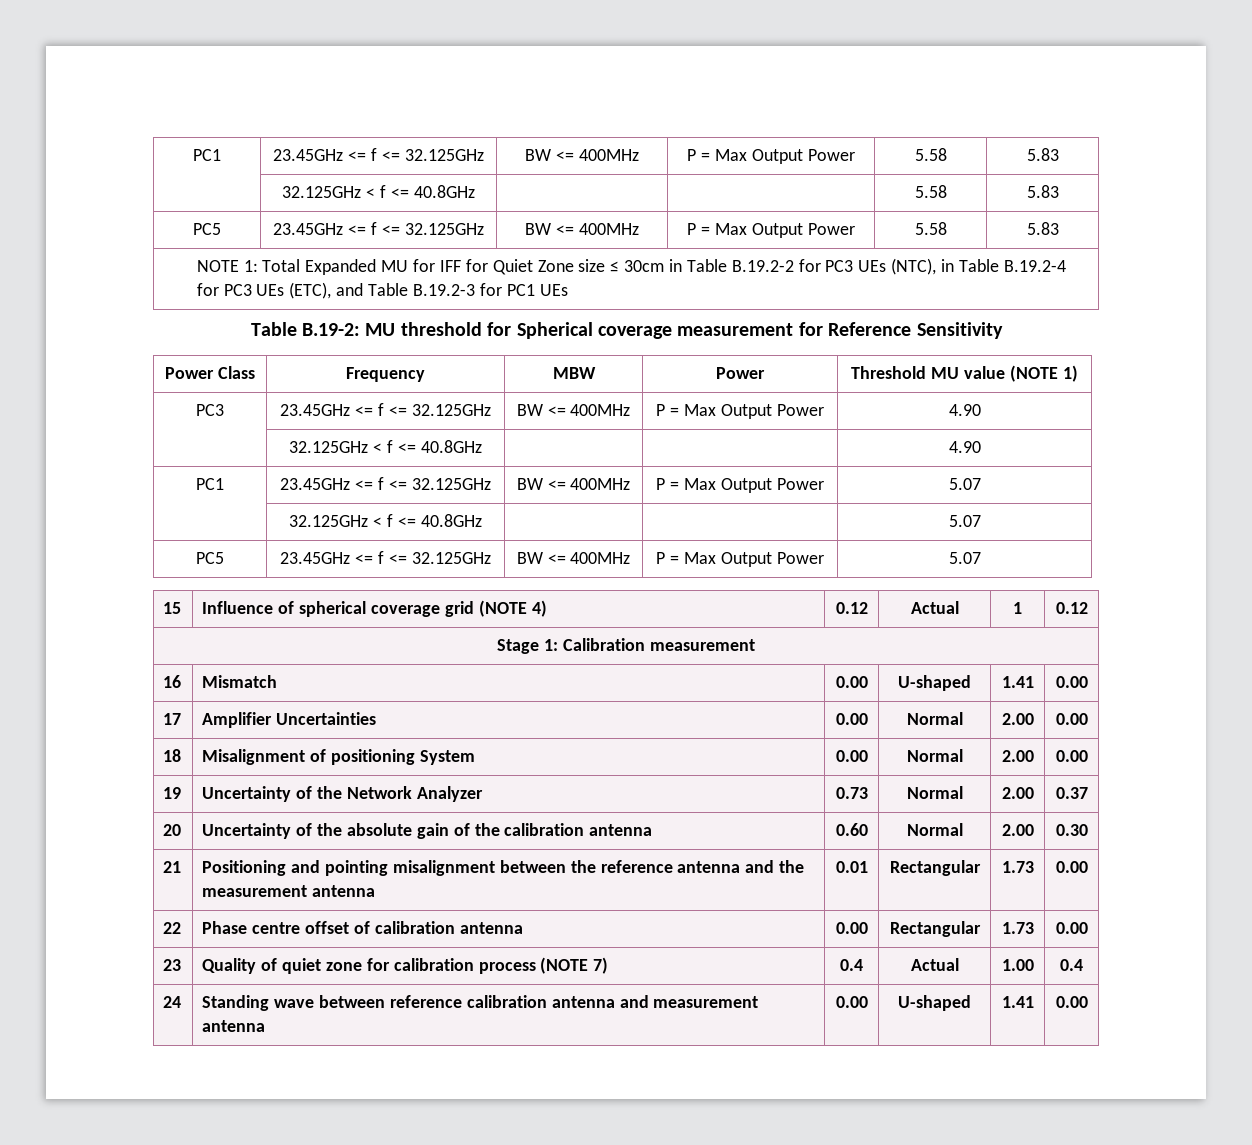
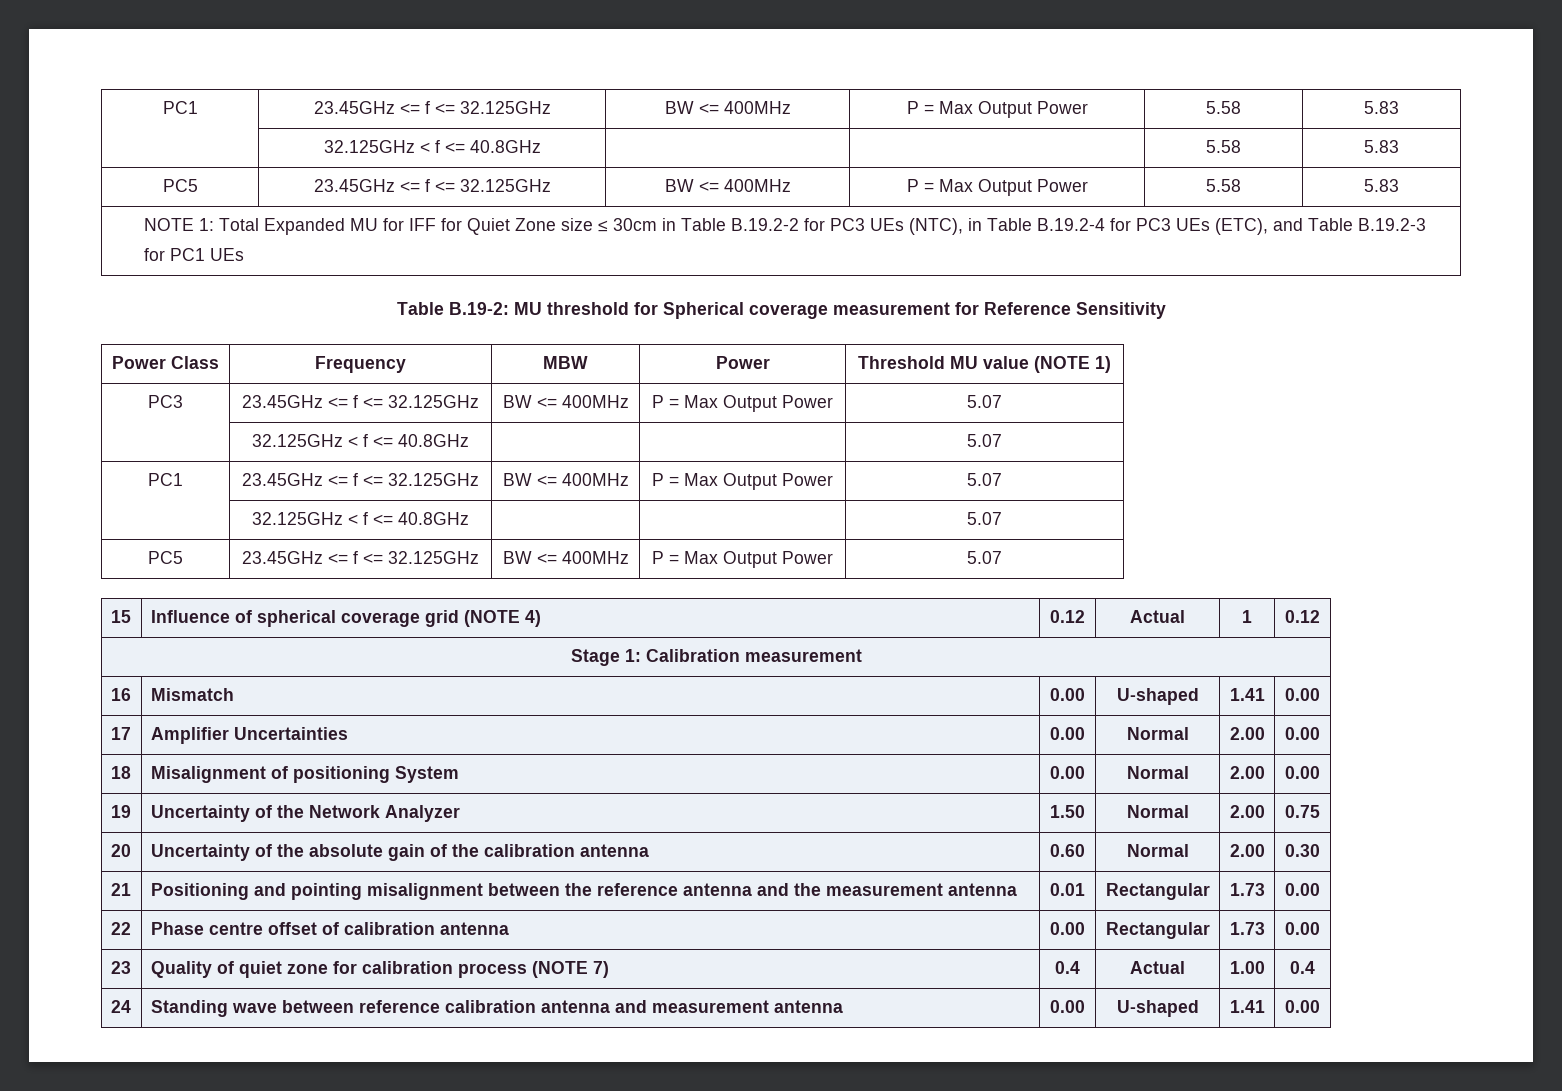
- PC3 | 23.45GHz <= f <= 32.125GHz | BW <= 400MHz | P = Max Output Power | 4.90
- | 32.125GHz < f <= 40.8GHz | | | 4.90
+ PC3 | 23.45GHz <= f <= 32.125GHz | BW <= 400MHz | P = Max Output Power | 5.07
+ | 32.125GHz < f <= 40.8GHz | | | 5.07
- 19 | Uncertainty of the Network Analyzer | 0.73 | Normal | 2.00 | 0.37
+ 19 | Uncertainty of the Network Analyzer | 1.50 | Normal | 2.00 | 0.75

